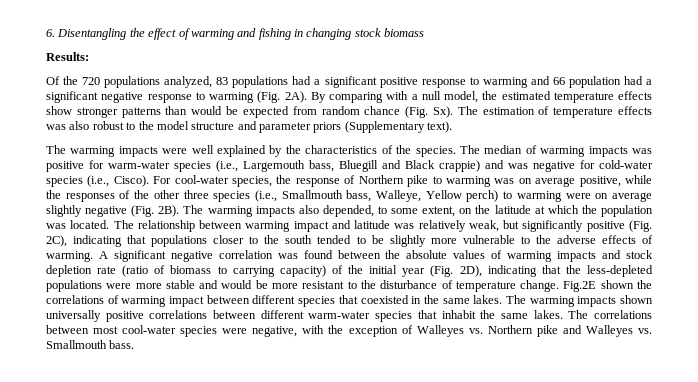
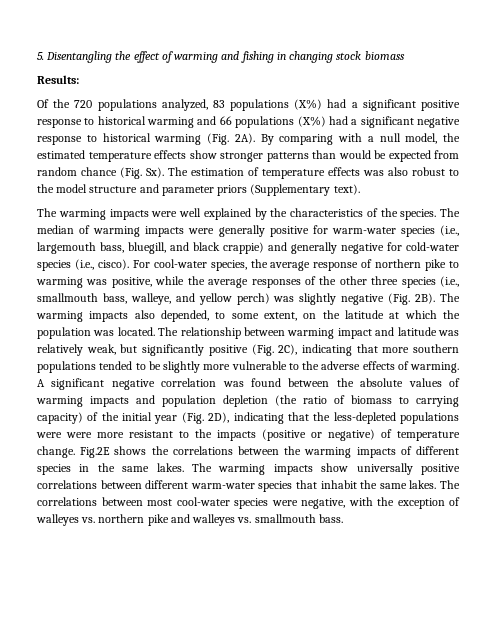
- 6. Disentangling the effect of warming and fishing in changing stock biomass
+ 5. Disentangling the effect of warming and fishing in changing stock biomass
- Of the 720 populations analyzed, 83 populations had a significant positive response to warming and 66 population had a significant negative response to warming (Fig. 2A).
+ Of the 720 populations analyzed, 83 populations (X%) had a significant positive response to historical warming and 66 populations (X%) had a significant negative response to historical warming (Fig. 2A).
- The median of warming impacts was positive for warm-water species (i.e., Largemouth bass, Bluegill and Black crappie) and was negative for cold-water species (i.e., Cisco).
+ The median of warming impacts were generally positive for warm-water species (i.e., largemouth bass, bluegill, and black crappie) and generally negative for cold-water species (i.e., cisco).
- For cool-water species, the response of Northern pike to warming was on average positive, while the responses of the other three species (i.e., Smallmouth bass, Walleye, Yellow perch) to warming were on average slightly negative (Fig. 2B).
+ For cool-water species, the average response of northern pike to warming was positive, while the average responses of the other three species (i.e., smallmouth bass, walleye, and yellow perch) was slightly negative (Fig. 2B).
- The relationship between warming impact and latitude was relatively weak, but significantly positive (Fig. 2C), indicating that populations closer to the south tended to be slightly more vulnerable to the adverse effects of warming.
+ The relationship between warming impact and latitude was relatively weak, but significantly positive (Fig. 2C), indicating that more southern populations tended to be slightly more vulnerable to the adverse effects of warming.
- A significant negative correlation was found between the absolute values of warming impacts and stock depletion rate (ratio of biomass to carrying capacity) of the initial year (Fig. 2D), indicating that the less-depleted populations were more stable and would be more resistant to the disturbance of temperature change.
+ A significant negative correlation was found between the absolute values of warming impacts and population depletion (the ratio of biomass to carrying capacity) of the initial year (Fig. 2D), indicating that the less-depleted populations were were more resistant to the impacts (positive or negative) of temperature change.
- Fig.2E shown the correlations of warming impact between different species that coexisted in the same lakes.
+ Fig.2E shows the correlations between the warming impacts of different species in the same lakes.
- The warming impacts shown universally positive correlations between different warm-water species that inhabit the same lakes.
+ The warming impacts show universally positive correlations between different warm-water species that inhabit the same lakes.
- The correlations between most cool-water species were negative, with the exception of Walleyes vs. Northern pike and Walleyes vs. Smallmouth bass.
+ The correlations between most cool-water species were negative, with the exception of walleyes vs. northern pike and walleyes vs. smallmouth bass.

